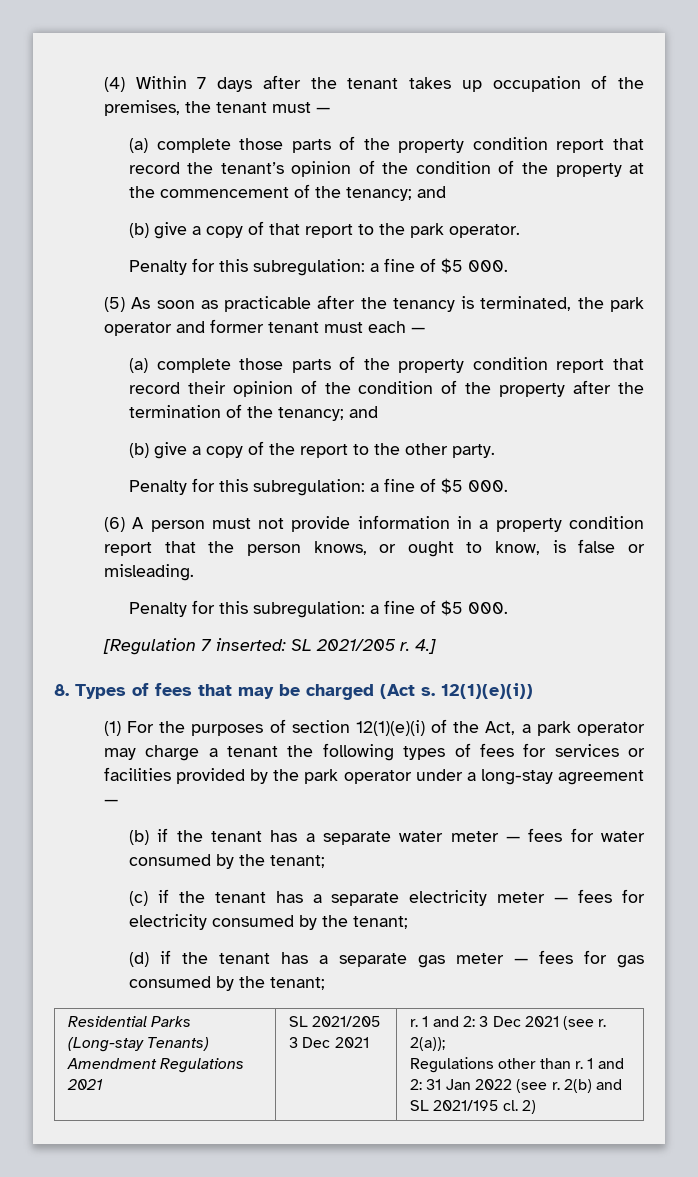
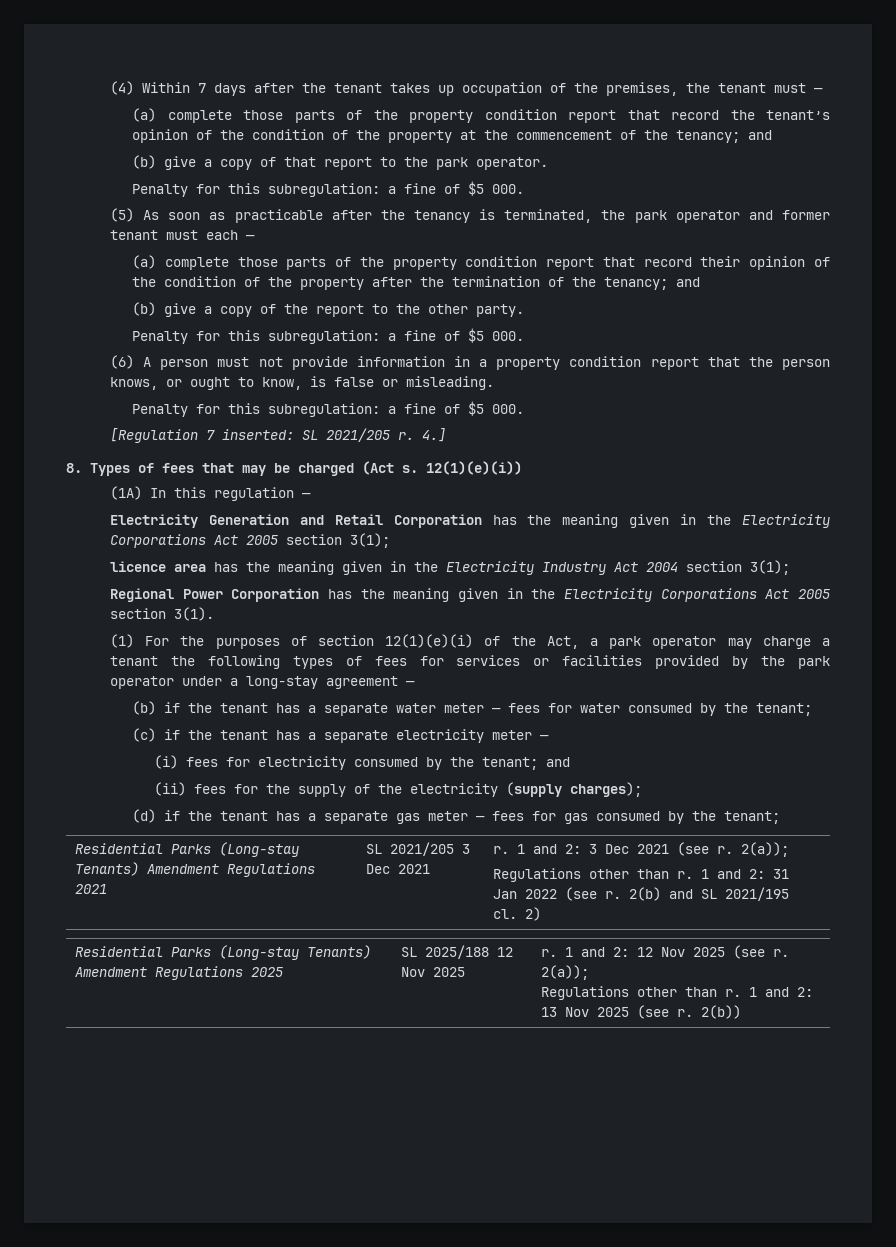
+ (1A) In this regulation —
+ Electricity Generation and Retail Corporation has the meaning given in the Electricity Corporations Act 2005 section 3(1);
+ licence area has the meaning given in the Electricity Industry Act 2004 section 3(1);
+ Regional Power Corporation has the meaning given in the Electricity Corporations Act 2005 section 3(1).
- (c) if the tenant has a separate electricity meter — fees for electricity consumed by the tenant;
+ (c) if the tenant has a separate electricity meter —
+ (i) fees for electricity consumed by the tenant; and
+ (ii) fees for the supply of the electricity (supply charges);
+ Residential Parks (Long-stay Tenants) Amendment Regulations 2025 | SL 2025/188 12 Nov 2025 | r. 1 and 2: 12 Nov 2025 (see r. 2(a));
+ Regulations other than r. 1 and 2: 13 Nov 2025 (see r. 2(b))

